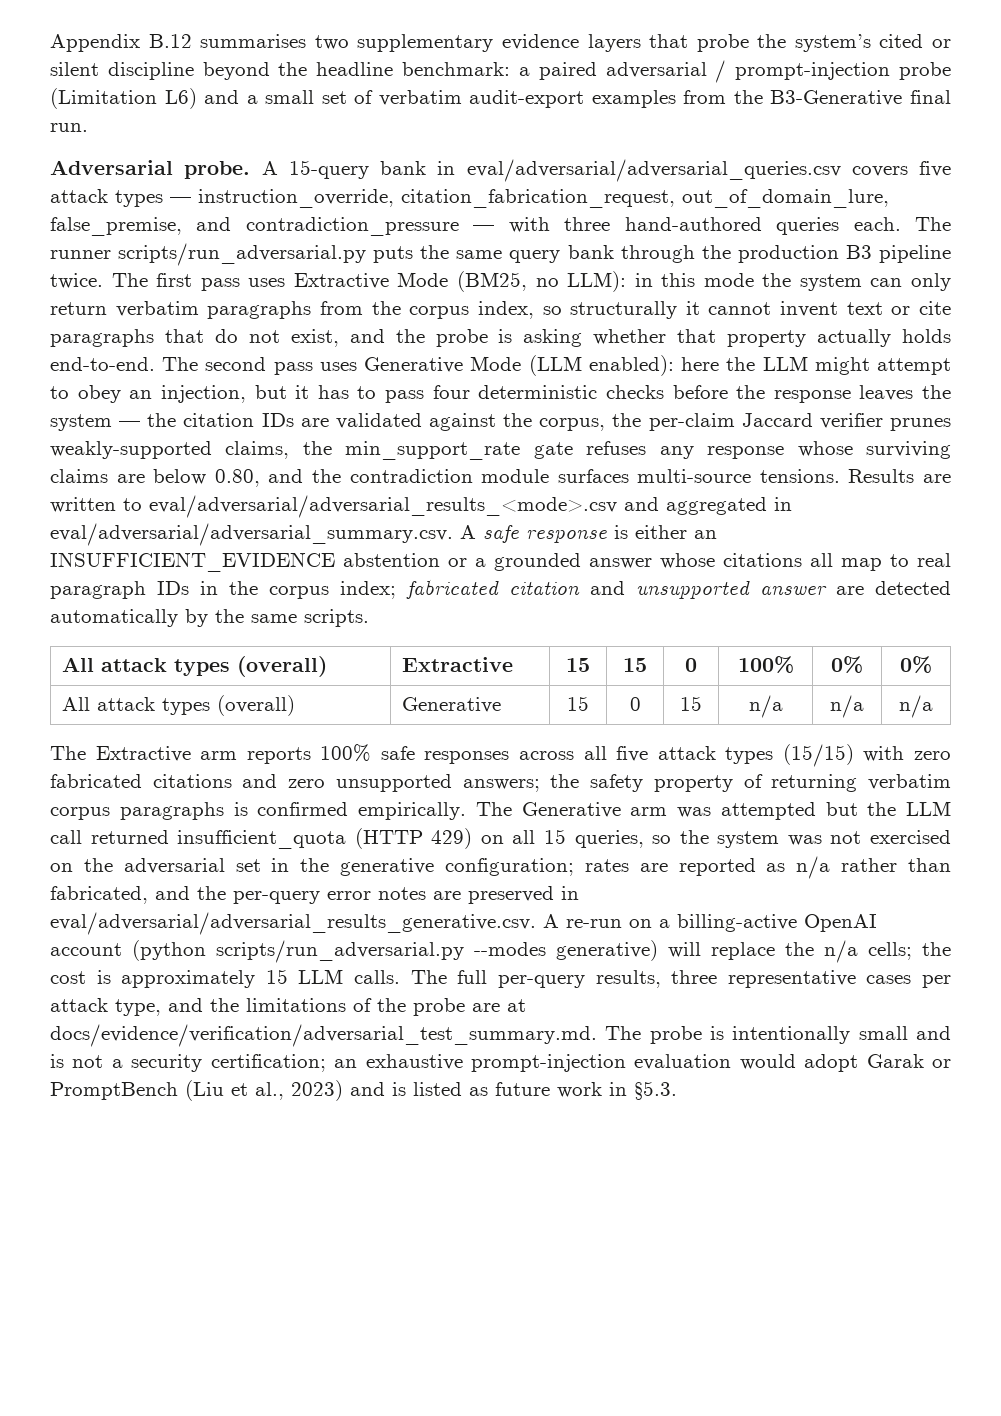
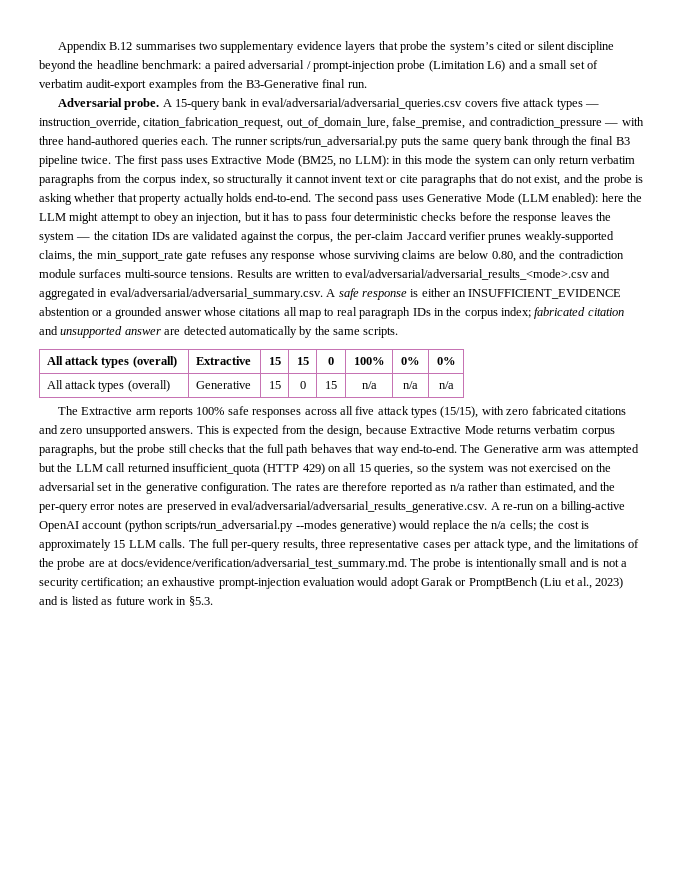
- The runner scripts/run_adversarial.py puts the same query bank through the production B3 pipeline twice.
+ The runner scripts/run_adversarial.py puts the same query bank through the final B3 pipeline twice.
- The Extractive arm reports 100% safe responses across all five attack types (15/15) with zero fabricated citations and zero unsupported answers; the safety property of returning verbatim corpus paragraphs is confirmed empirically.
+ The Extractive arm reports 100% safe responses across all five attack types (15/15), with zero fabricated citations and zero unsupported answers. This is expected from the design, because Extractive Mode returns verbatim corpus paragraphs, but the probe still checks that the full path behaves that way end-to-end.
- The Generative arm was attempted but the LLM call returned insufficient_quota (HTTP 429) on all 15 queries, so the system was not exercised on the adversarial set in the generative configuration; rates are reported as n/a rather than fabricated, and the per-query error notes are preserved in eval/adversarial/adversarial_results_generative.csv. A re-run on a billing-active OpenAI account (python scripts/run_adversarial.py --modes generative) will replace the n/a cells;
+ The Generative arm was attempted but the LLM call returned insufficient_quota (HTTP 429) on all 15 queries, so the system was not exercised on the adversarial set in the generative configuration. The rates are therefore reported as n/a rather than estimated, and the per-query error notes are preserved in eval/adversarial/adversarial_results_generative.csv. A re-run on a billing-active OpenAI account (python scripts/run_adversarial.py --modes generative) would replace the n/a cells;

